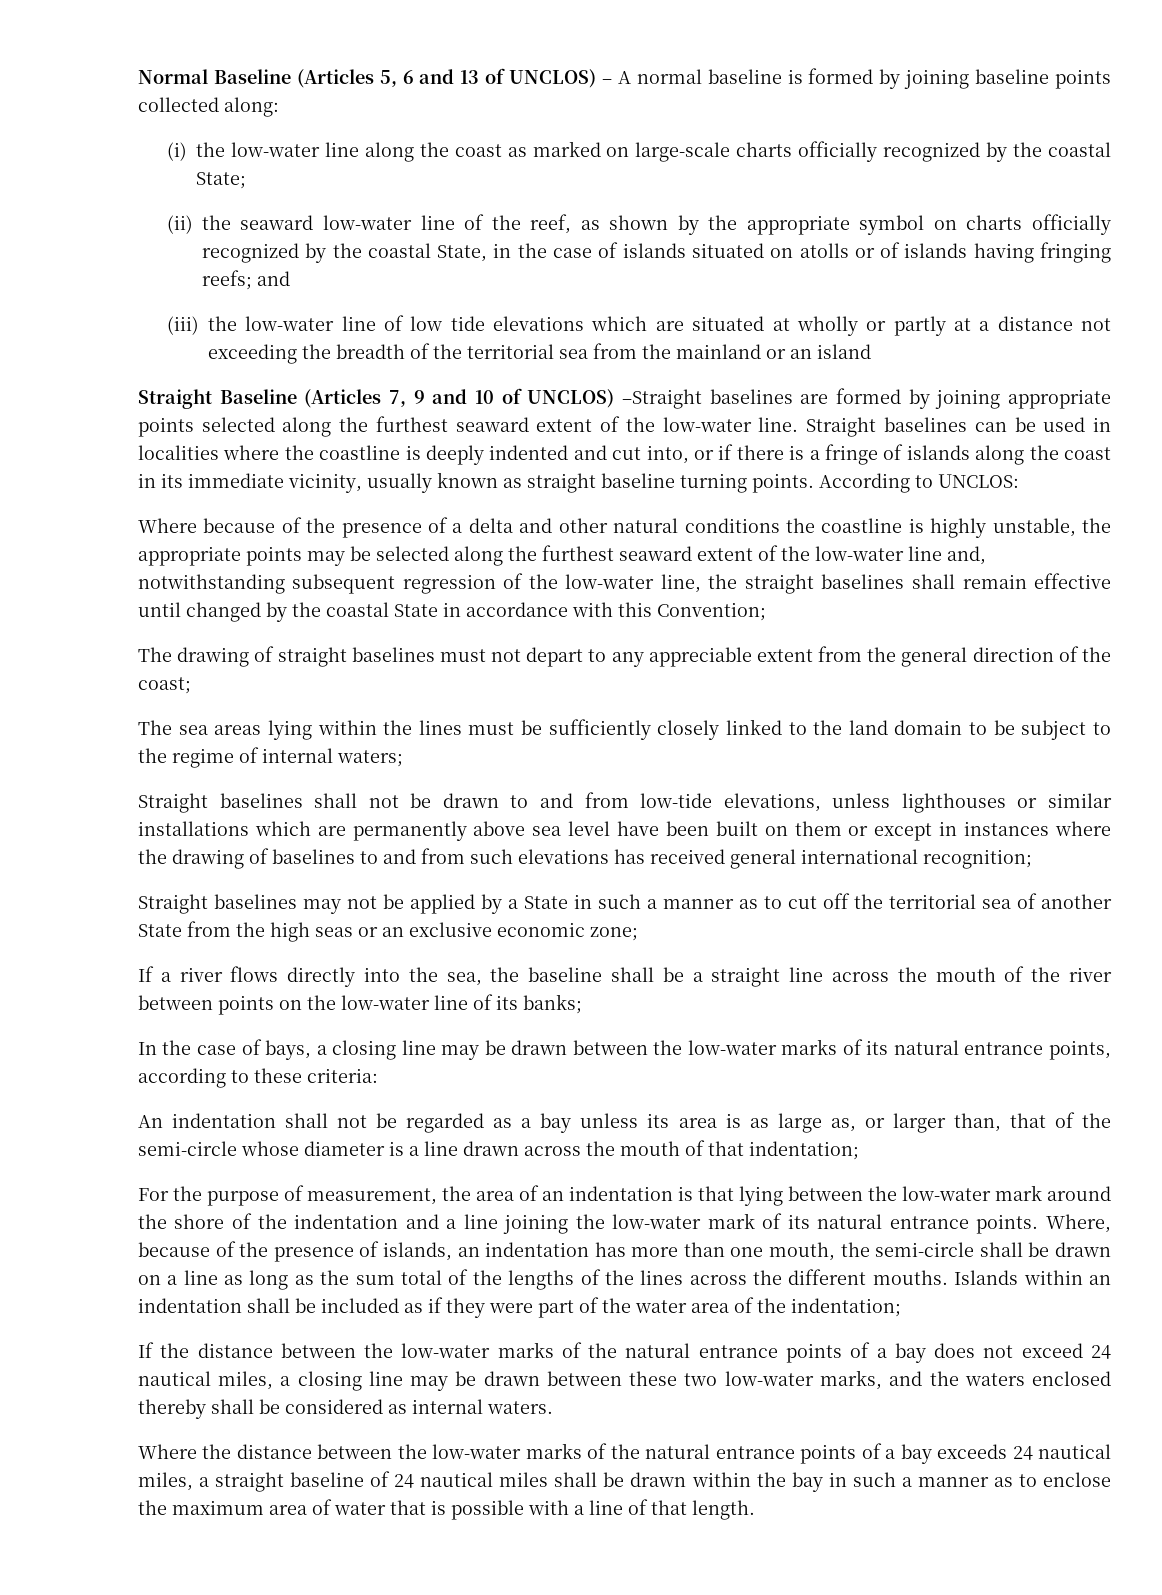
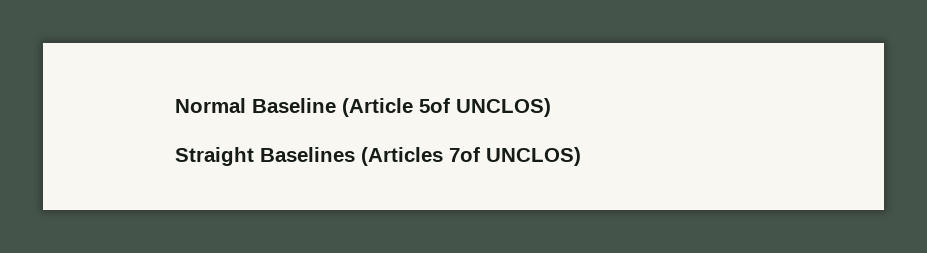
- Normal Baseline (Articles 5, 6 and 13 of UNCLOS) – A normal baseline is formed by joining baseline points collected along:
- (i) the low-water line along the coast as marked on large-scale charts officially recognized by the coastal State;
- (ii) the seaward low-water line of the reef, as shown by the appropriate symbol on charts officially recognized by the coastal State, in the case of islands situated on atolls or of islands having fringing reefs; and
- (iii) the low-water line of low tide elevations which are situated at wholly or partly at a distance not exceeding the breadth of the territorial sea from the mainland or an island
- Straight Baseline (Articles 7, 9 and 10 of UNCLOS) –Straight baselines are formed by joining appropriate points selected along the furthest seaward extent of the low-water line. Straight baselines can be used in localities where the coastline is deeply indented and cut into, or if there is a fringe of islands along the coast in its immediate vicinity, usually known as straight baseline turning points. According to UNCLOS:
- Where because of the presence of a delta and other natural conditions the coastline is highly unstable, the appropriate points may be selected along the furthest seaward extent of the low-water line and, notwithstanding subsequent regression of the low-water line, the straight baselines shall remain effective until changed by the coastal State in accordance with this Convention;
- The drawing of straight baselines must not depart to any appreciable extent from the general direction of the coast;
- The sea areas lying within the lines must be sufficiently closely linked to the land domain to be subject to the regime of internal waters;
- Straight baselines shall not be drawn to and from low-tide elevations, unless lighthouses or similar installations which are permanently above sea level have been built on them or except in instances where the drawing of baselines to and from such elevations has received general international recognition;
- Straight baselines may not be applied by a State in such a manner as to cut off the territorial sea of another State from the high seas or an exclusive economic zone;
- If a river flows directly into the sea, the baseline shall be a straight line across the mouth of the river between points on the low-water line of its banks;
- In the case of bays, a closing line may be drawn between the low-water marks of its natural entrance points, according to these criteria:
- An indentation shall not be regarded as a bay unless its area is as large as, or larger than, that of the semi-circle whose diameter is a line drawn across the mouth of that indentation;
- For the purpose of measurement, the area of an indentation is that lying between the low-water mark around the shore of the indentation and a line joining the low-water mark of its natural entrance points. Where, because of the presence of islands, an indentation has more than one mouth, the semi-circle shall be drawn on a line as long as the sum total of the lengths of the lines across the different mouths. Islands within an indentation shall be included as if they were part of the water area of the indentation;
- If the distance between the low-water marks of the natural entrance points of a bay does not exceed 24 nautical miles, a closing line may be drawn between these two low-water marks, and the waters enclosed thereby shall be considered as internal waters.
- Where the distance between the low-water marks of the natural entrance points of a bay exceeds 24 nautical miles, a straight baseline of 24 nautical miles shall be drawn within the bay in such a manner as to enclose the maximum area of water that is possible with a line of that length.
+ Normal Baseline (Article 5of UNCLOS)
+ Straight Baselines (Articles 7of UNCLOS)

